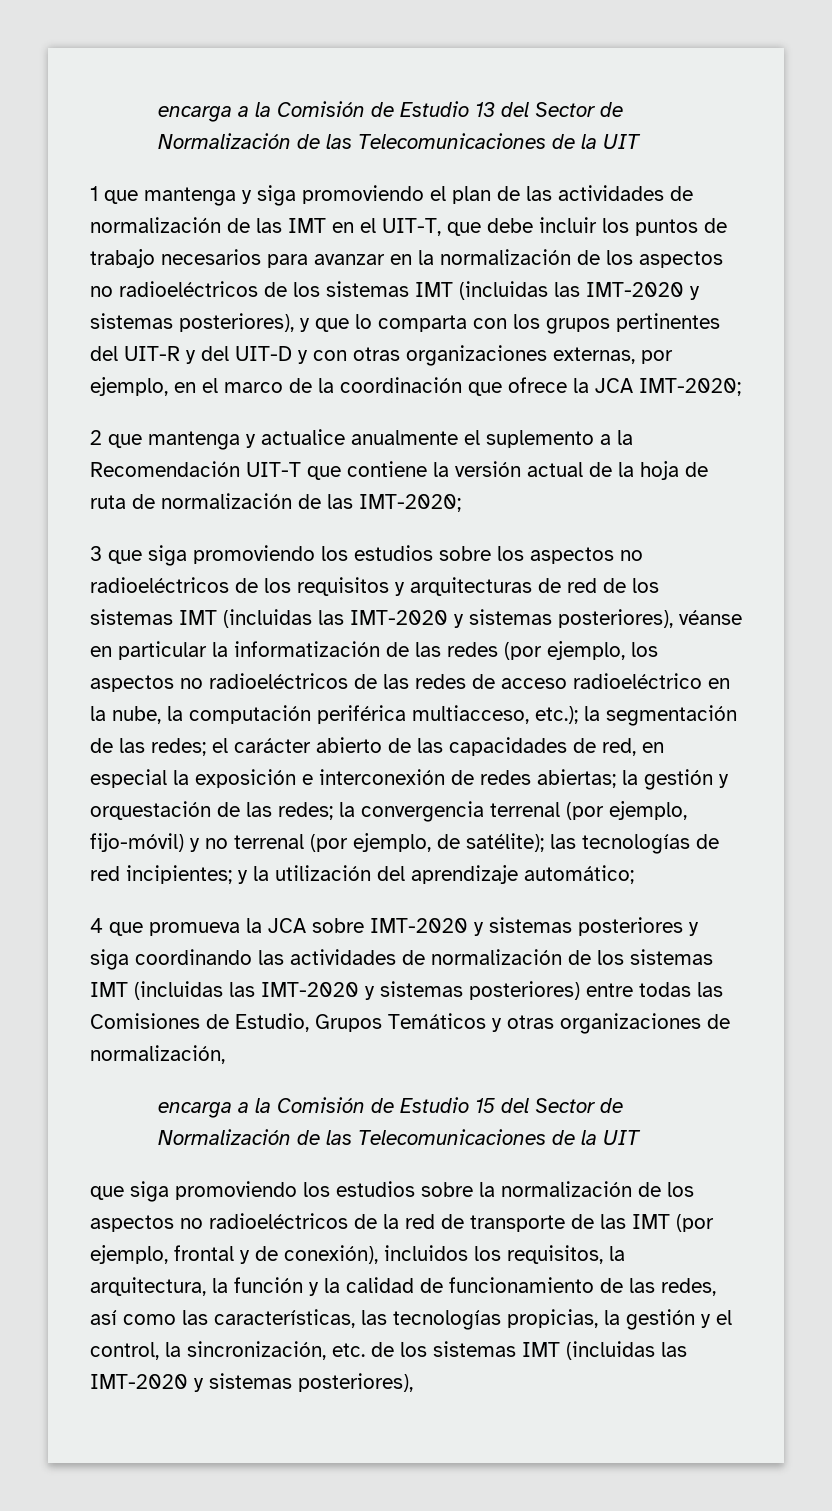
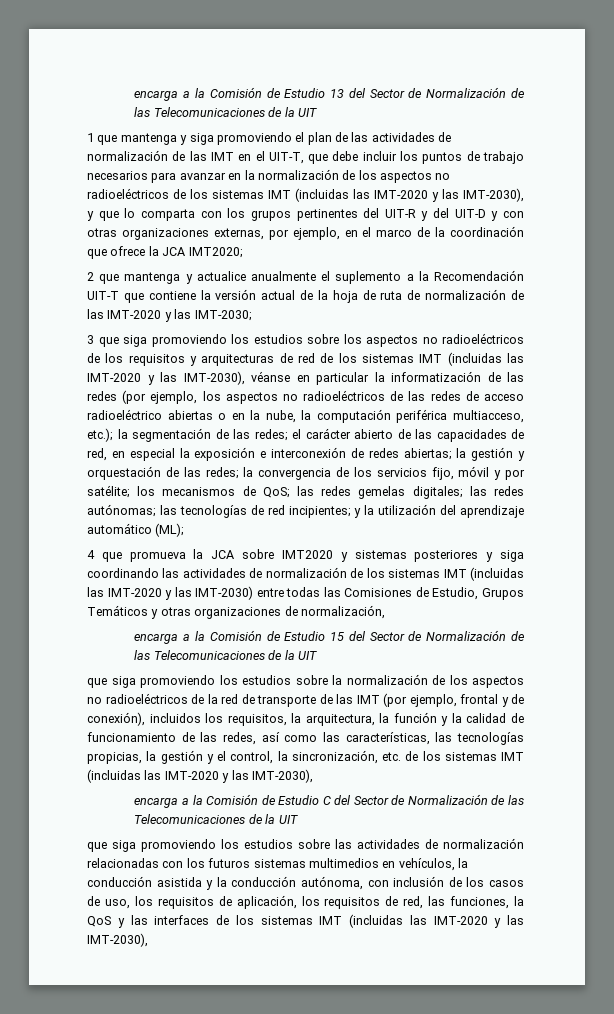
- 1 que mantenga y siga promoviendo el plan de las actividades de normalización de las IMT en el UIT-T, que debe incluir los puntos de trabajo necesarios para avanzar en la normalización de los aspectos no radioeléctricos de los sistemas IMT (incluidas las IMT-2020 y sistemas posteriores), y que lo comparta con los grupos pertinentes del UIT-R y del UIT-D y con otras organizaciones externas, por ejemplo, en el marco de la coordinación que ofrece la JCA IMT-2020;
+ 1 que mantenga y siga promoviendo el plan de las actividades de normalización de las IMT en el UIT-T, que debe incluir los puntos de trabajo necesarios para avanzar en la normalización de los aspectos no radioeléctricos de los sistemas IMT (incluidas las IMT-2020 y las IMT-2030), y que lo comparta con los grupos pertinentes del UIT-R y del UIT-D y con otras organizaciones externas, por ejemplo, en el marco de la coordinación que ofrece la JCA IMT2020;
- 2 que mantenga y actualice anualmente el suplemento a la Recomendación UIT-T que contiene la versión actual de la hoja de ruta de normalización de las IMT-2020;
+ 2 que mantenga y actualice anualmente el suplemento a la Recomendación UIT-T que contiene la versión actual de la hoja de ruta de normalización de las IMT-2020 y las IMT-2030;
- 3 que siga promoviendo los estudios sobre los aspectos no radioeléctricos de los requisitos y arquitecturas de red de los sistemas IMT (incluidas las IMT-2020 y sistemas posteriores), véanse en particular la informatización de las redes (por ejemplo, los aspectos no radioeléctricos de las redes de acceso radioeléctrico en la nube, la computación periférica multiacceso, etc.);
+ 3 que siga promoviendo los estudios sobre los aspectos no radioeléctricos de los requisitos y arquitecturas de red de los sistemas IMT (incluidas las IMT-2020 y las IMT-2030), véanse en particular la informatización de las redes (por ejemplo, los aspectos no radioeléctricos de las redes de acceso radioeléctrico abiertas o en la nube, la computación periférica multiacceso, etc.);
- la convergencia terrenal (por ejemplo, fijo-móvil) y no terrenal (por ejemplo, de satélite);
+ la convergencia de los servicios fijo, móvil y por satélite; los mecanismos de QoS; las redes gemelas digitales; las redes autónomas;
- y la utilización del aprendizaje automático;
+ y la utilización del aprendizaje automático (ML);
- 4 que promueva la JCA sobre IMT-2020 y sistemas posteriores y siga coordinando las actividades de normalización de los sistemas IMT (incluidas las IMT-2020 y sistemas posteriores) entre todas las Comisiones de Estudio, Grupos Temáticos y otras organizaciones de normalización,
+ 4 que promueva la JCA sobre IMT2020 y sistemas posteriores y siga coordinando las actividades de normalización de los sistemas IMT (incluidas las IMT-2020 y las IMT-2030) entre todas las Comisiones de Estudio, Grupos Temáticos y otras organizaciones de normalización,
- que siga promoviendo los estudios sobre la normalización de los aspectos no radioeléctricos de la red de transporte de las IMT (por ejemplo, frontal y de conexión), incluidos los requisitos, la arquitectura, la función y la calidad de funcionamiento de las redes, así como las características, las tecnologías propicias, la gestión y el control, la sincronización, etc. de los sistemas IMT (incluidas las IMT-2020 y sistemas posteriores),
+ que siga promoviendo los estudios sobre la normalización de los aspectos no radioeléctricos de la red de transporte de las IMT (por ejemplo, frontal y de conexión), incluidos los requisitos, la arquitectura, la función y la calidad de funcionamiento de las redes, así como las características, las tecnologías propicias, la gestión y el control, la sincronización, etc. de los sistemas IMT (incluidas las IMT-2020 y las IMT-2030),
+ encarga a la Comisión de Estudio C del Sector de Normalización de las Telecomunicaciones de la UIT
+ que siga promoviendo los estudios sobre las actividades de normalización relacionadas con los futuros sistemas multimedios en vehículos, la conducción asistida y la conducción autónoma, con inclusión de los casos de uso, los requisitos de aplicación, los requisitos de red, las funciones, la QoS y las interfaces de los sistemas IMT (incluidas las IMT-2020 y las IMT-2030),

